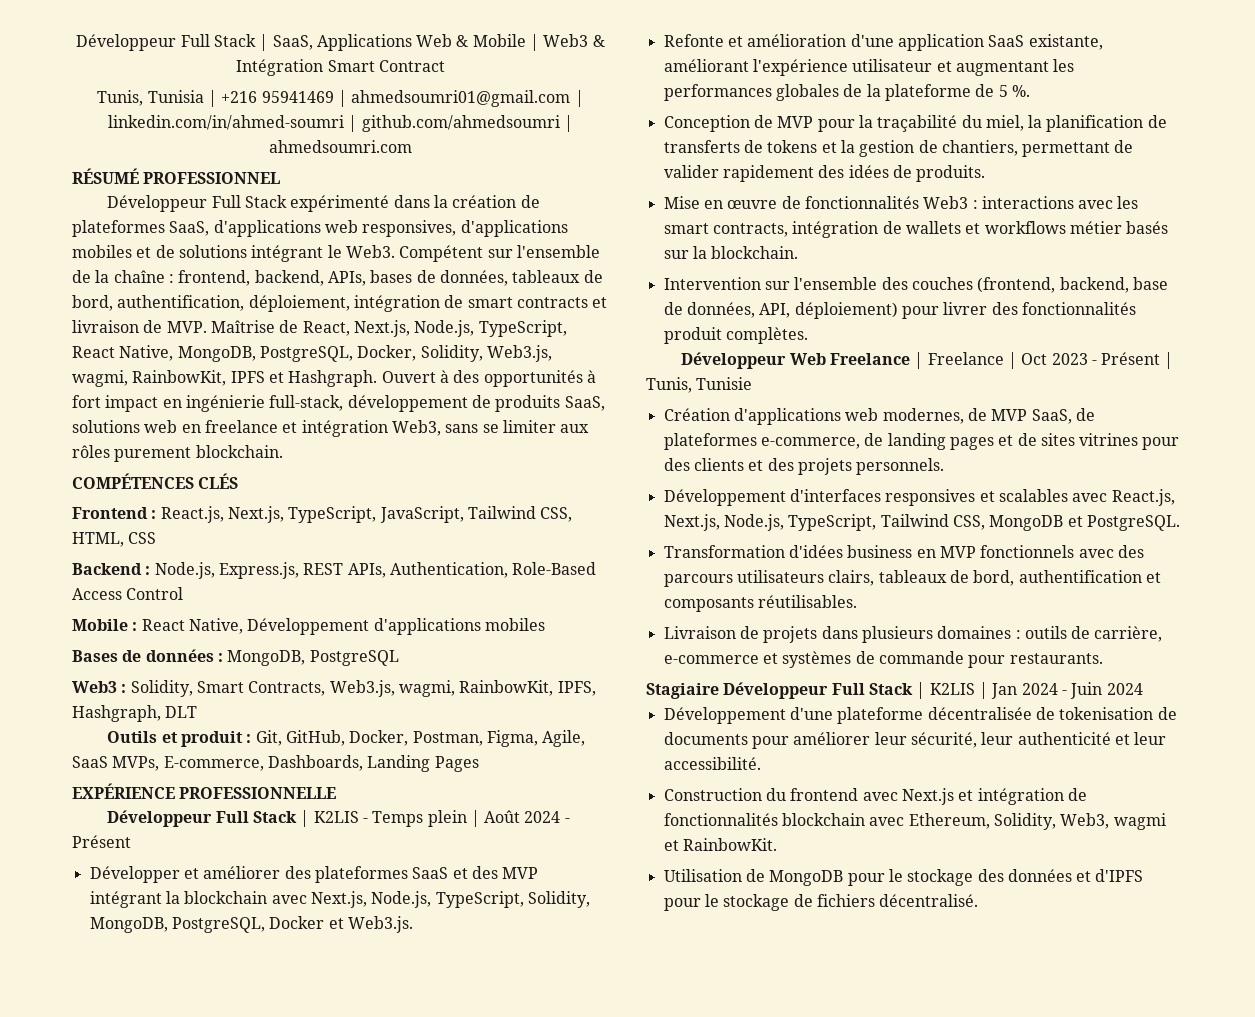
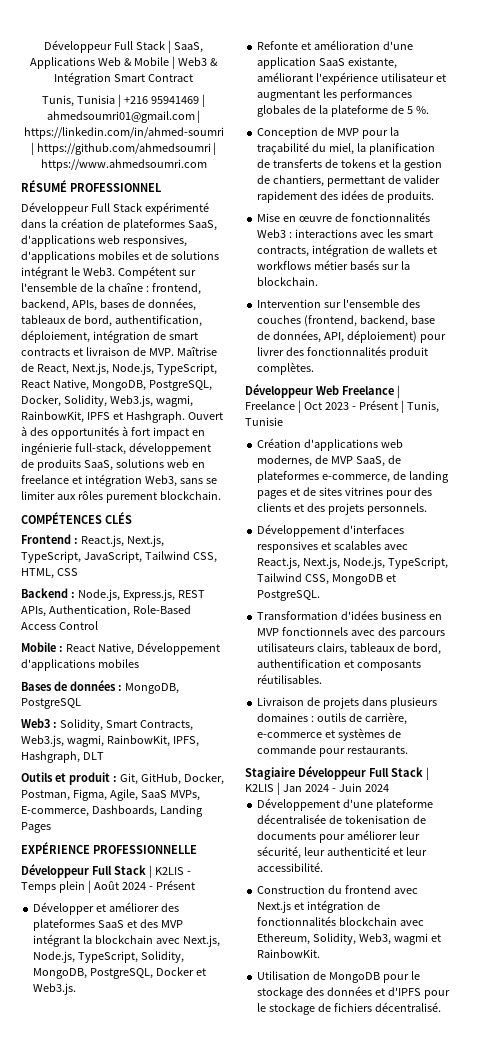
- Tunis, Tunisia | +216 95941469 | ahmedsoumri01@gmail.com | linkedin.com/in/ahmed-soumri | github.com/ahmedsoumri | ahmedsoumri.com
+ Tunis, Tunisia | +216 95941469 | ahmedsoumri01@gmail.com | https://linkedin.com/in/ahmed-soumri | https://github.com/ahmedsoumri | https://www.ahmedsoumri.com

